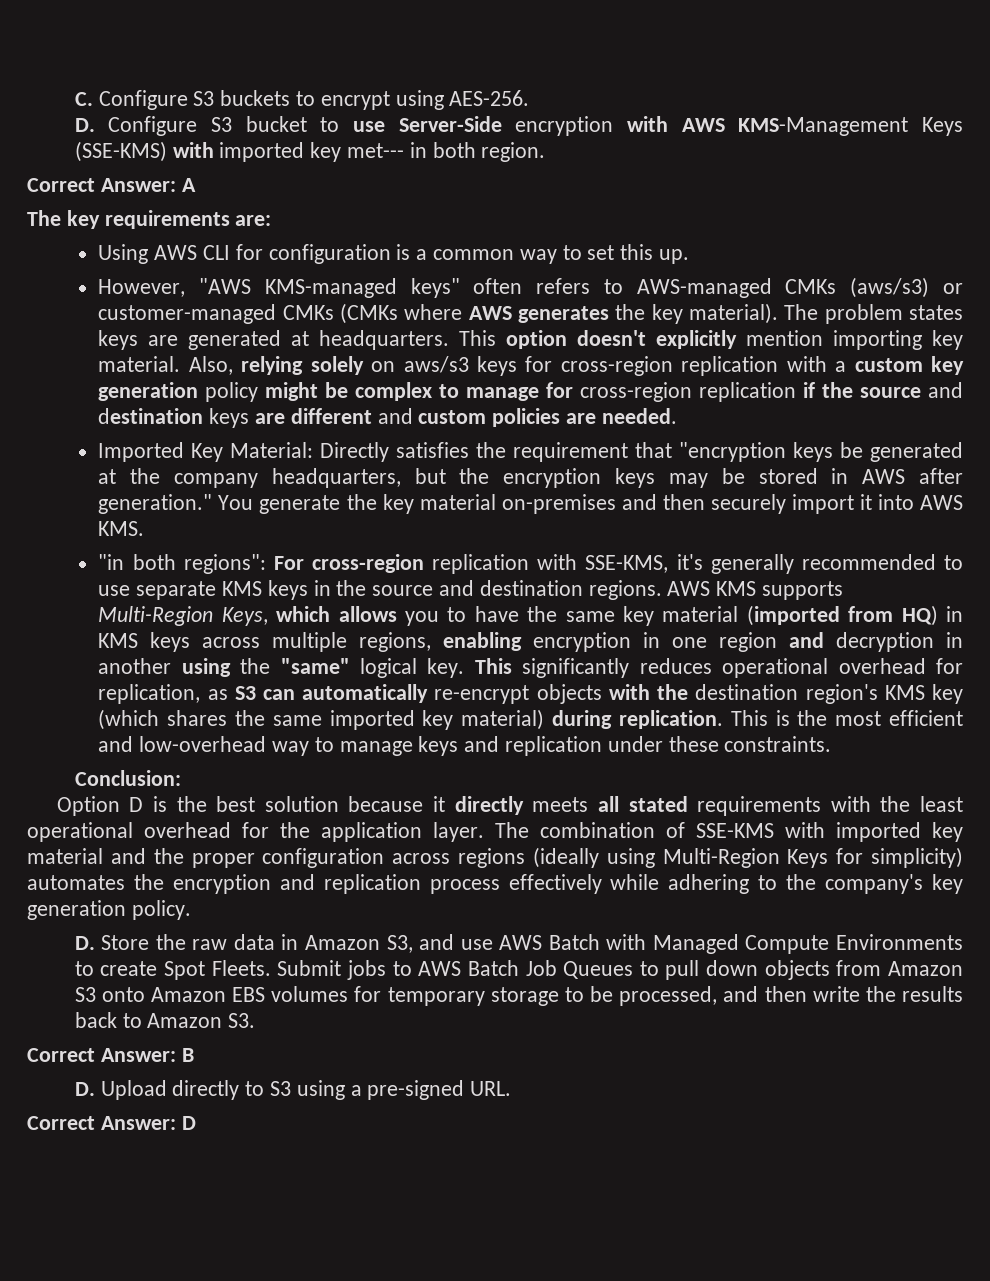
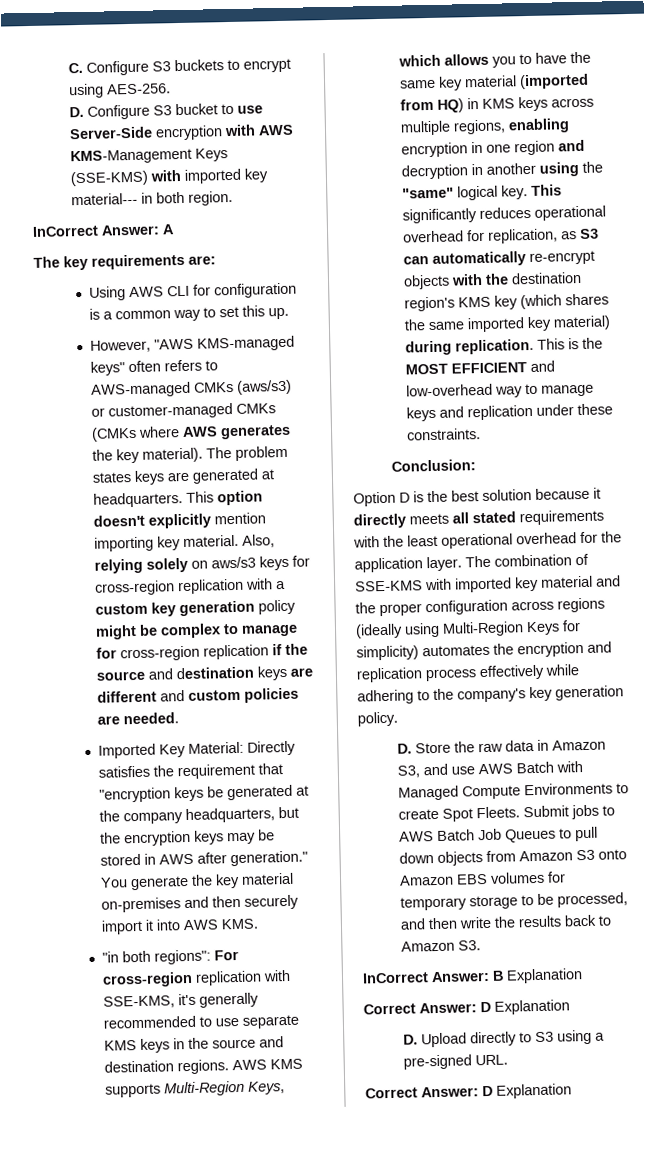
- D. Configure S3 bucket to use Server-Side encryption with AWS KMS-Management Keys (SSE-KMS) with imported key met--- in both region.
+ D. Configure S3 bucket to use Server-Side encryption with AWS KMS-Management Keys (SSE-KMS) with imported key material--- in both region.
- Correct Answer: A
+ InCorrect Answer: A
- This is the most efficient and low-overhead way to manage keys and replication under these constraints.
+ This is the MOST EFFICIENT and low-overhead way to manage keys and replication under these constraints.
- Correct Answer: B
+ InCorrect Answer: B Explanation
+ Correct Answer: D Explanation
  D. Upload directly to S3 using a pre-signed URL.
- Correct Answer: D
+ Correct Answer: D Explanation

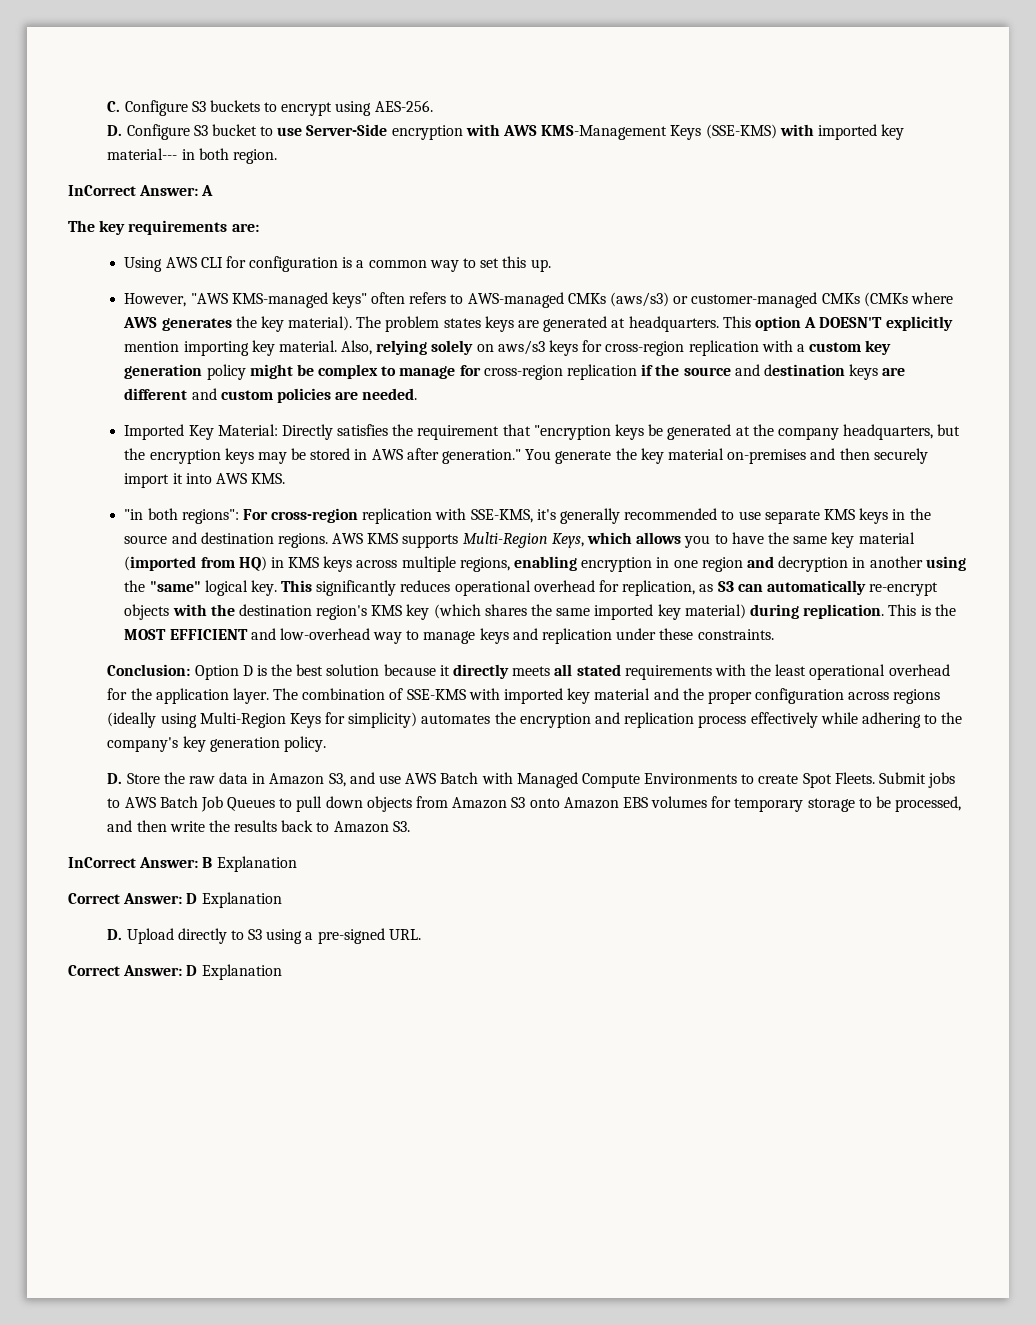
- This option doesn't explicitly mention importing key material.
+ This option A DOESN'T explicitly mention importing key material.
- Conclusion:
- Option D is the best solution because it directly meets all stated requirements with the least operational overhead for the application layer.
+ Conclusion: Option D is the best solution because it directly meets all stated requirements with the least operational overhead for the application layer.

